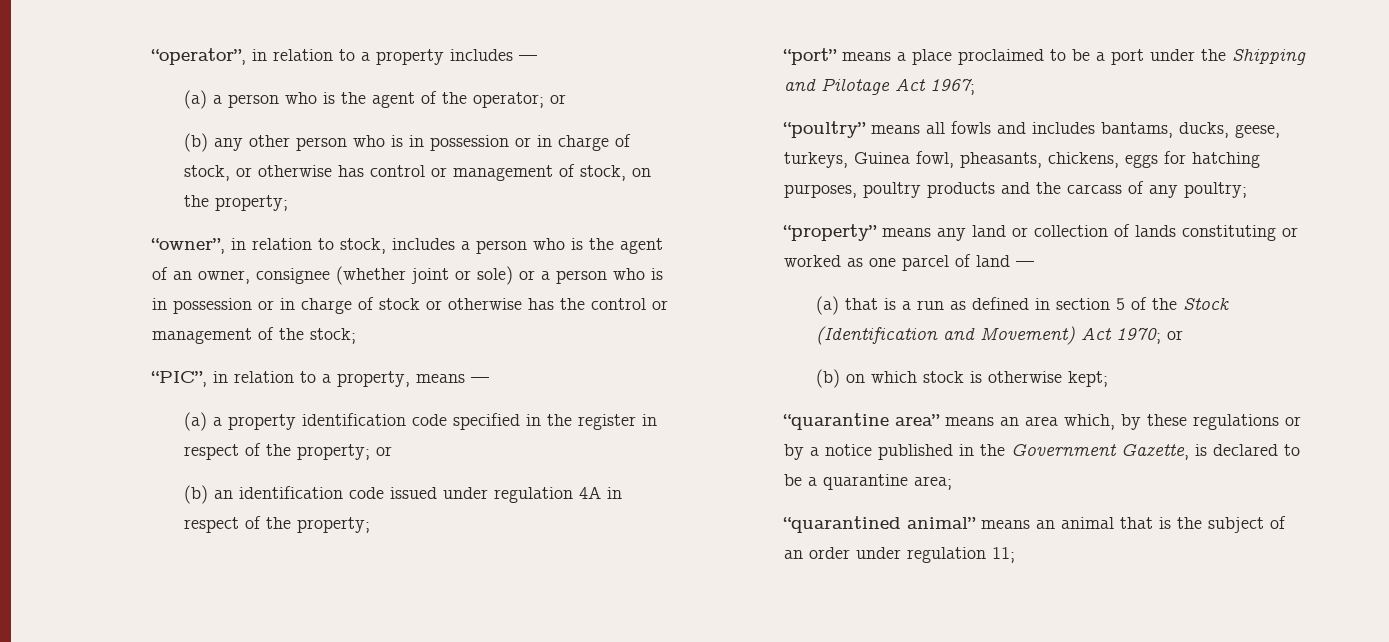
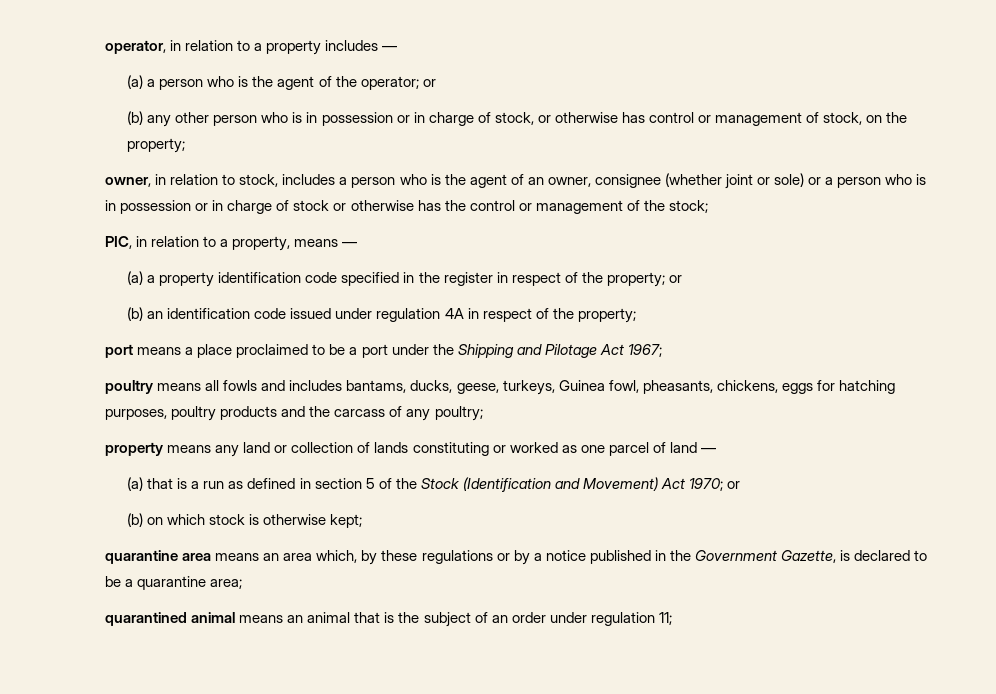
- “operator”, in relation to a property includes —
+ operator, in relation to a property includes —
- “owner”, in relation to stock, includes a person who is the agent of an owner, consignee (whether joint or sole) or a person who is in possession or in charge of stock or otherwise has the control or management of the stock;
+ owner, in relation to stock, includes a person who is the agent of an owner, consignee (whether joint or sole) or a person who is in possession or in charge of stock or otherwise has the control or management of the stock;
- “PIC”, in relation to a property, means —
+ PIC, in relation to a property, means —
- “port” means a place proclaimed to be a port under the Shipping and Pilotage Act 1967;
+ port means a place proclaimed to be a port under the Shipping and Pilotage Act 1967;
- “poultry” means all fowls and includes bantams, ducks, geese, turkeys, Guinea fowl, pheasants, chickens, eggs for hatching purposes, poultry products and the carcass of any poultry;
+ poultry means all fowls and includes bantams, ducks, geese, turkeys, Guinea fowl, pheasants, chickens, eggs for hatching purposes, poultry products and the carcass of any poultry;
- “property” means any land or collection of lands constituting or worked as one parcel of land —
+ property means any land or collection of lands constituting or worked as one parcel of land —
- “quarantine area” means an area which, by these regulations or by a notice published in the Government Gazette, is declared to be a quarantine area;
+ quarantine area means an area which, by these regulations or by a notice published in the Government Gazette, is declared to be a quarantine area;
- “quarantined animal” means an animal that is the subject of an order under regulation 11;
+ quarantined animal means an animal that is the subject of an order under regulation 11;

